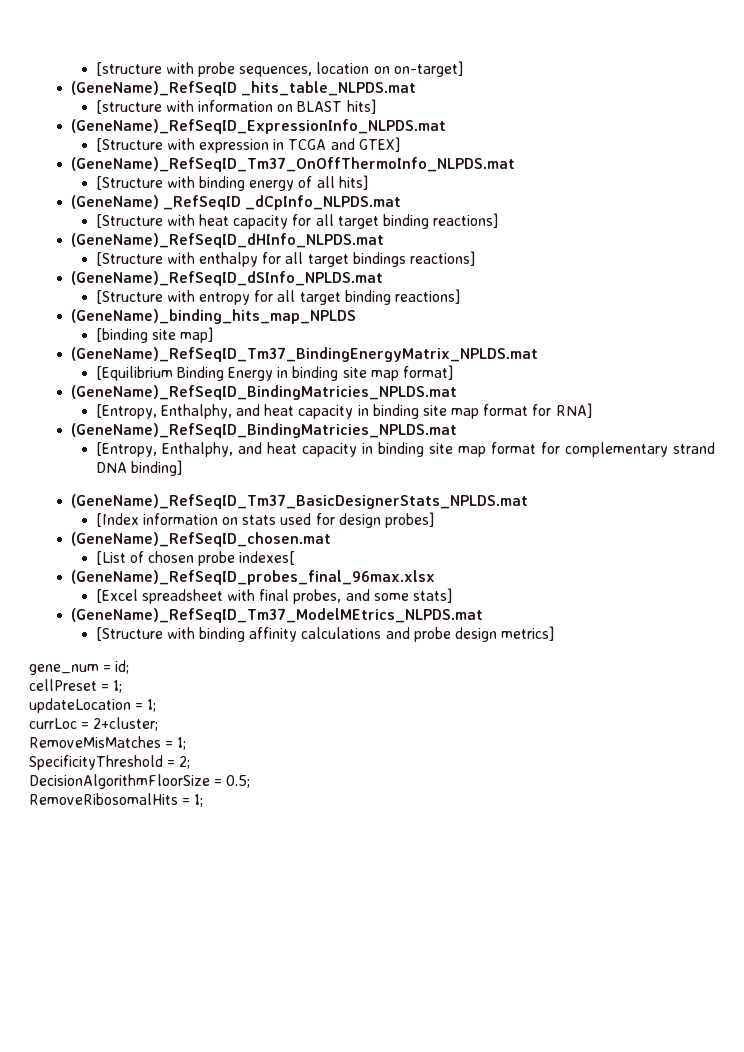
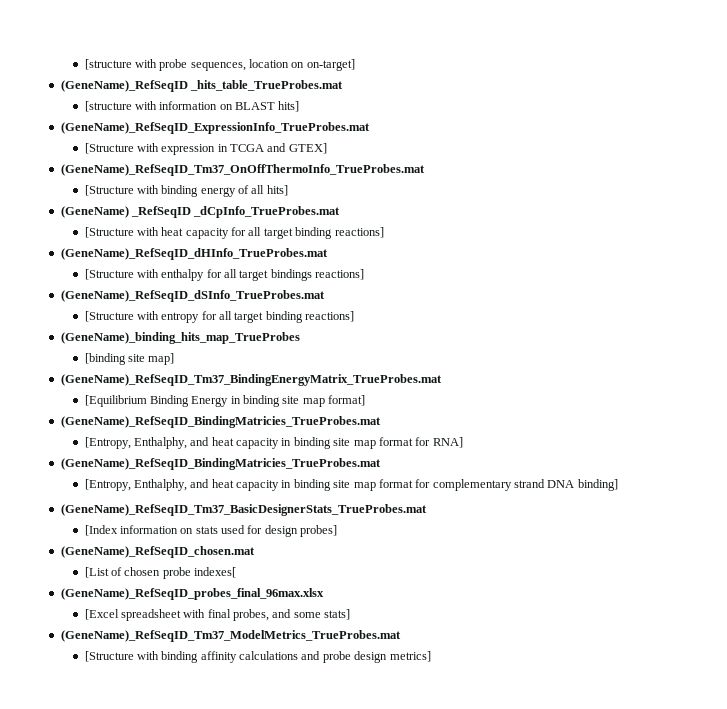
- (GeneName)_RefSeqID _hits_table_NLPDS.mat
+ (GeneName)_RefSeqID _hits_table_TrueProbes.mat
- (GeneName)_RefSeqID_ExpressionInfo_NLPDS.mat
+ (GeneName)_RefSeqID_ExpressionInfo_TrueProbes.mat
- (GeneName)_RefSeqID_Tm37_OnOffThermoInfo_NLPDS.mat
+ (GeneName)_RefSeqID_Tm37_OnOffThermoInfo_TrueProbes.mat
- (GeneName) _RefSeqID _dCpInfo_NLPDS.mat
+ (GeneName) _RefSeqID _dCpInfo_TrueProbes.mat
- (GeneName)_RefSeqID_dHInfo_NLPDS.mat
+ (GeneName)_RefSeqID_dHInfo_TrueProbes.mat
- (GeneName)_RefSeqID_dSInfo_NPLDS.mat
+ (GeneName)_RefSeqID_dSInfo_TrueProbes.mat
- (GeneName)_binding_hits_map_NPLDS
+ (GeneName)_binding_hits_map_TrueProbes
- (GeneName)_RefSeqID_Tm37_BindingEnergyMatrix_NPLDS.mat
+ (GeneName)_RefSeqID_Tm37_BindingEnergyMatrix_TrueProbes.mat
  [Equilibrium Binding Energy in binding site map format]
- (GeneName)_RefSeqID_BindingMatricies_NPLDS.mat
+ (GeneName)_RefSeqID_BindingMatricies_TrueProbes.mat
  [Entropy, Enthalphy, and heat capacity in binding site map format for RNA]
- (GeneName)_RefSeqID_BindingMatricies_NPLDS.mat
+ (GeneName)_RefSeqID_BindingMatricies_TrueProbes.mat
- (GeneName)_RefSeqID_Tm37_BasicDesignerStats_NPLDS.mat
+ (GeneName)_RefSeqID_Tm37_BasicDesignerStats_TrueProbes.mat
- (GeneName)_RefSeqID_Tm37_ModelMEtrics_NLPDS.mat
+ (GeneName)_RefSeqID_Tm37_ModelMetrics_TrueProbes.mat
- gene_num = id;
- cellPreset = 1;
- updateLocation = 1;
- currLoc = 2+cluster;
- RemoveMisMatches = 1;
- SpecificityThreshold = 2;
- DecisionAlgorithmFloorSize = 0.5;
- RemoveRibosomalHits = 1;

